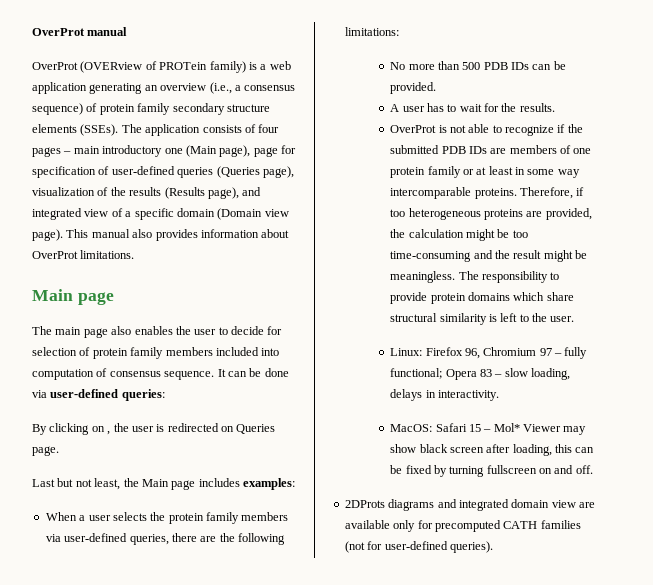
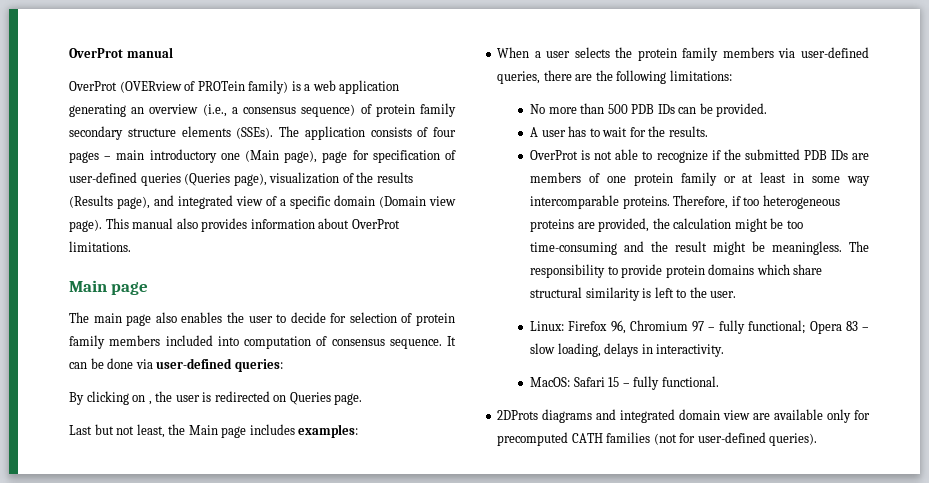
- MacOS: Safari 15 – Mol* Viewer may show black screen after loading, this can be fixed by turning fullscreen on and off.
+ MacOS: Safari 15 – fully functional.

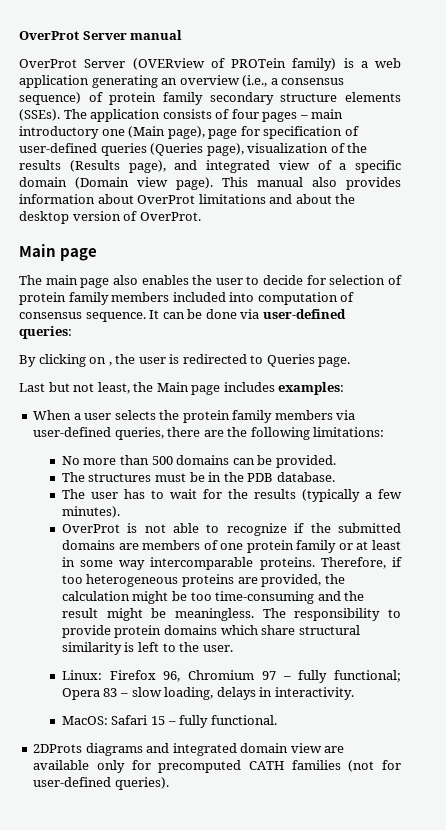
- OverProt manual
+ OverProt Server manual
- OverProt (OVERview of PROTein family) is a web application generating an overview (i.e., a consensus sequence) of protein family secondary structure elements (SSEs).
+ OverProt Server (OVERview of PROTein family) is a web application generating an overview (i.e., a consensus sequence) of protein family secondary structure elements (SSEs).
- This manual also provides information about OverProt limitations.
+ This manual also provides information about OverProt limitations and about the desktop version of OverProt.
- By clicking on , the user is redirected on Queries page.
+ By clicking on , the user is redirected to Queries page.
- No more than 500 PDB IDs can be provided.
+ No more than 500 domains can be provided.
- A user has to wait for the results.
+ The structures must be in the PDB database.
+ The user has to wait for the results (typically a few minutes).
- OverProt is not able to recognize if the submitted PDB IDs are members of one protein family or at least in some way intercomparable proteins.
+ OverProt is not able to recognize if the submitted domains are members of one protein family or at least in some way intercomparable proteins.

